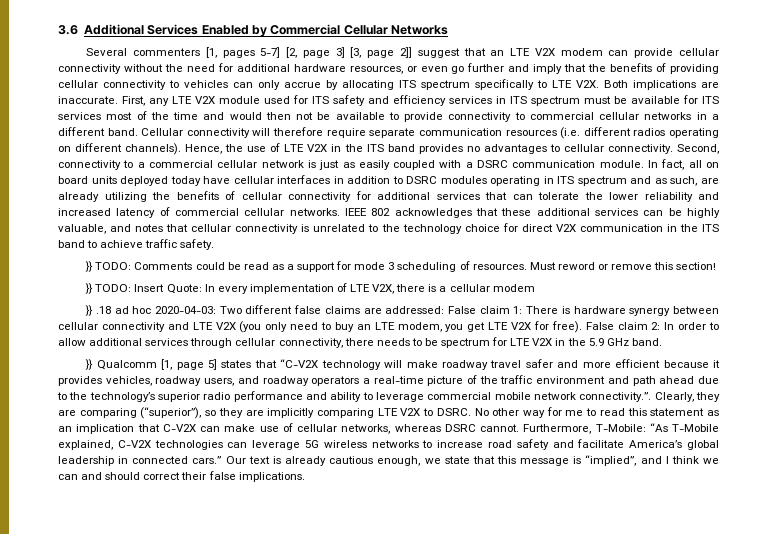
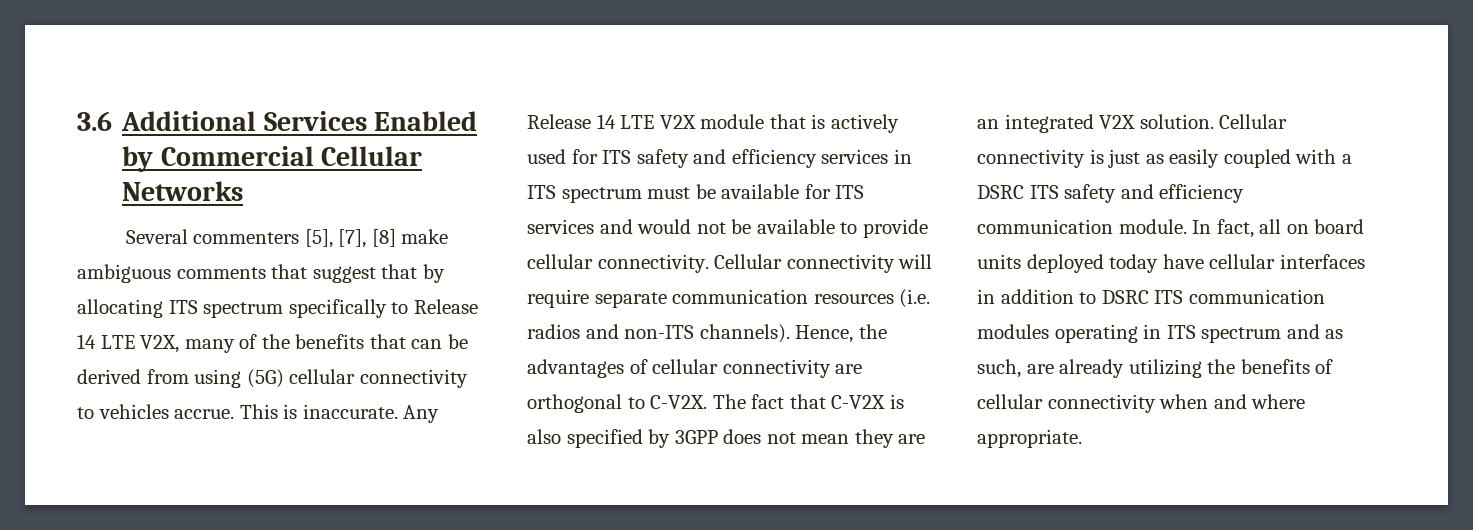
- Several commenters [1, pages 5-7] [2, page 3] [3, page 2]] suggest that an LTE V2X modem can provide cellular connectivity without the need for additional hardware resources, or even go further and imply that the benefits of providing cellular connectivity to vehicles can only accrue by allocating ITS spectrum specifically to LTE V2X. Both implications are inaccurate. First, any LTE V2X module used for ITS safety and efficiency services in ITS spectrum must be available for ITS services most of the time and would then not be available to provide connectivity to commercial cellular networks in a different band.
+ Several commenters [5], [7], [8] make ambiguous comments that suggest that by allocating ITS spectrum specifically to Release 14 LTE V2X, many of the benefits that can be derived from using (5G) cellular connectivity to vehicles accrue. This is inaccurate. Any Release 14 LTE V2X module that is actively used for ITS safety and efficiency services in ITS spectrum must be available for ITS services and would not be available to provide cellular connectivity.
- Cellular connectivity will therefore require separate communication resources (i.e. different radios operating on different channels). Hence, the use of LTE V2X in the ITS band provides no advantages to cellular connectivity. Second, connectivity to a commercial cellular network is just as easily coupled with a DSRC communication module.
+ Cellular connectivity will require separate communication resources (i.e. radios and non-ITS channels). Hence, the advantages of cellular connectivity are orthogonal to C-V2X. The fact that C-V2X is also specified by 3GPP does not mean they are an integrated V2X solution. Cellular connectivity is just as easily coupled with a DSRC ITS safety and efficiency communication module.
- In fact, all on board units deployed today have cellular interfaces in addition to DSRC modules operating in ITS spectrum and as such, are already utilizing the benefits of cellular connectivity for additional services that can tolerate the lower reliability and increased latency of commercial cellular networks. IEEE 802 acknowledges that these additional services can be highly valuable, and notes that cellular connectivity is unrelated to the technology choice for direct V2X communication in the ITS band to achieve traffic safety.
- }} TODO: Comments could be read as a support for mode 3 scheduling of resources. Must reword or remove this section!
- }} TODO: Insert Quote: In every implementation of LTE V2X, there is a cellular modem
- }} .18 ad hoc 2020-04-03: Two different false claims are addressed: False claim 1: There is hardware synergy between cellular connectivity and LTE V2X (you only need to buy an LTE modem, you get LTE V2X for free). False claim 2: In order to allow additional services through cellular connectivity, there needs to be spectrum for LTE V2X in the 5.9 GHz band.
- }} Qualcomm [1, page 5] states that “C-V2X technology will make roadway travel safer and more efficient because it provides vehicles, roadway users, and roadway operators a real-time picture of the traffic environment and path ahead due to the technology’s superior radio performance and ability to leverage commercial mobile network connectivity.”. Clearly, they are comparing (“superior”), so they are implicitly comparing LTE V2X to DSRC. No other way for me to read this statement as an implication that C-V2X can make use of cellular networks, whereas DSRC cannot. Furthermore, T-Mobile: “As T-Mobile explained, C-V2X technologies can leverage 5G wireless networks to increase road safety and facilitate America’s global leadership in connected cars.” Our text is already cautious enough, we state that this message is “implied”, and I think we can and should correct their false implications.
+ In fact, all on board units deployed today have cellular interfaces in addition to DSRC ITS communication modules operating in ITS spectrum and as such, are already utilizing the benefits of cellular connectivity when and where appropriate.

